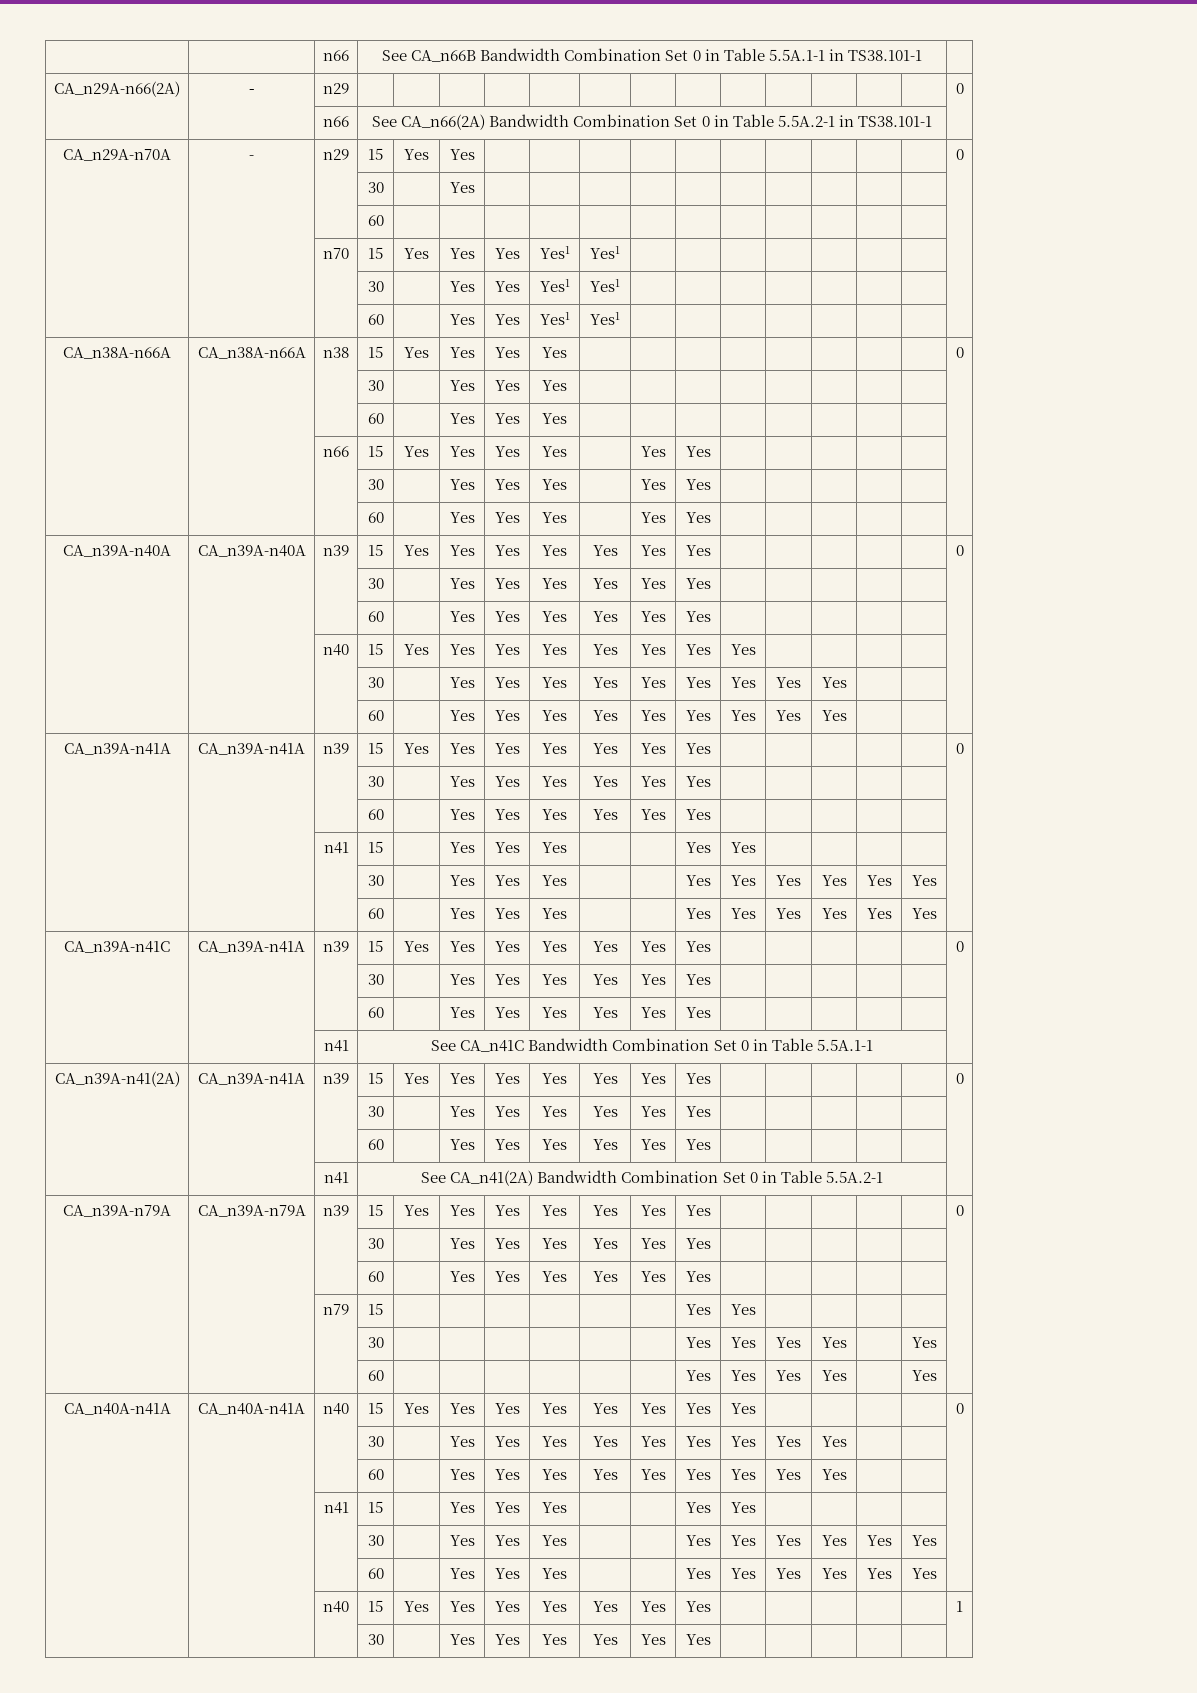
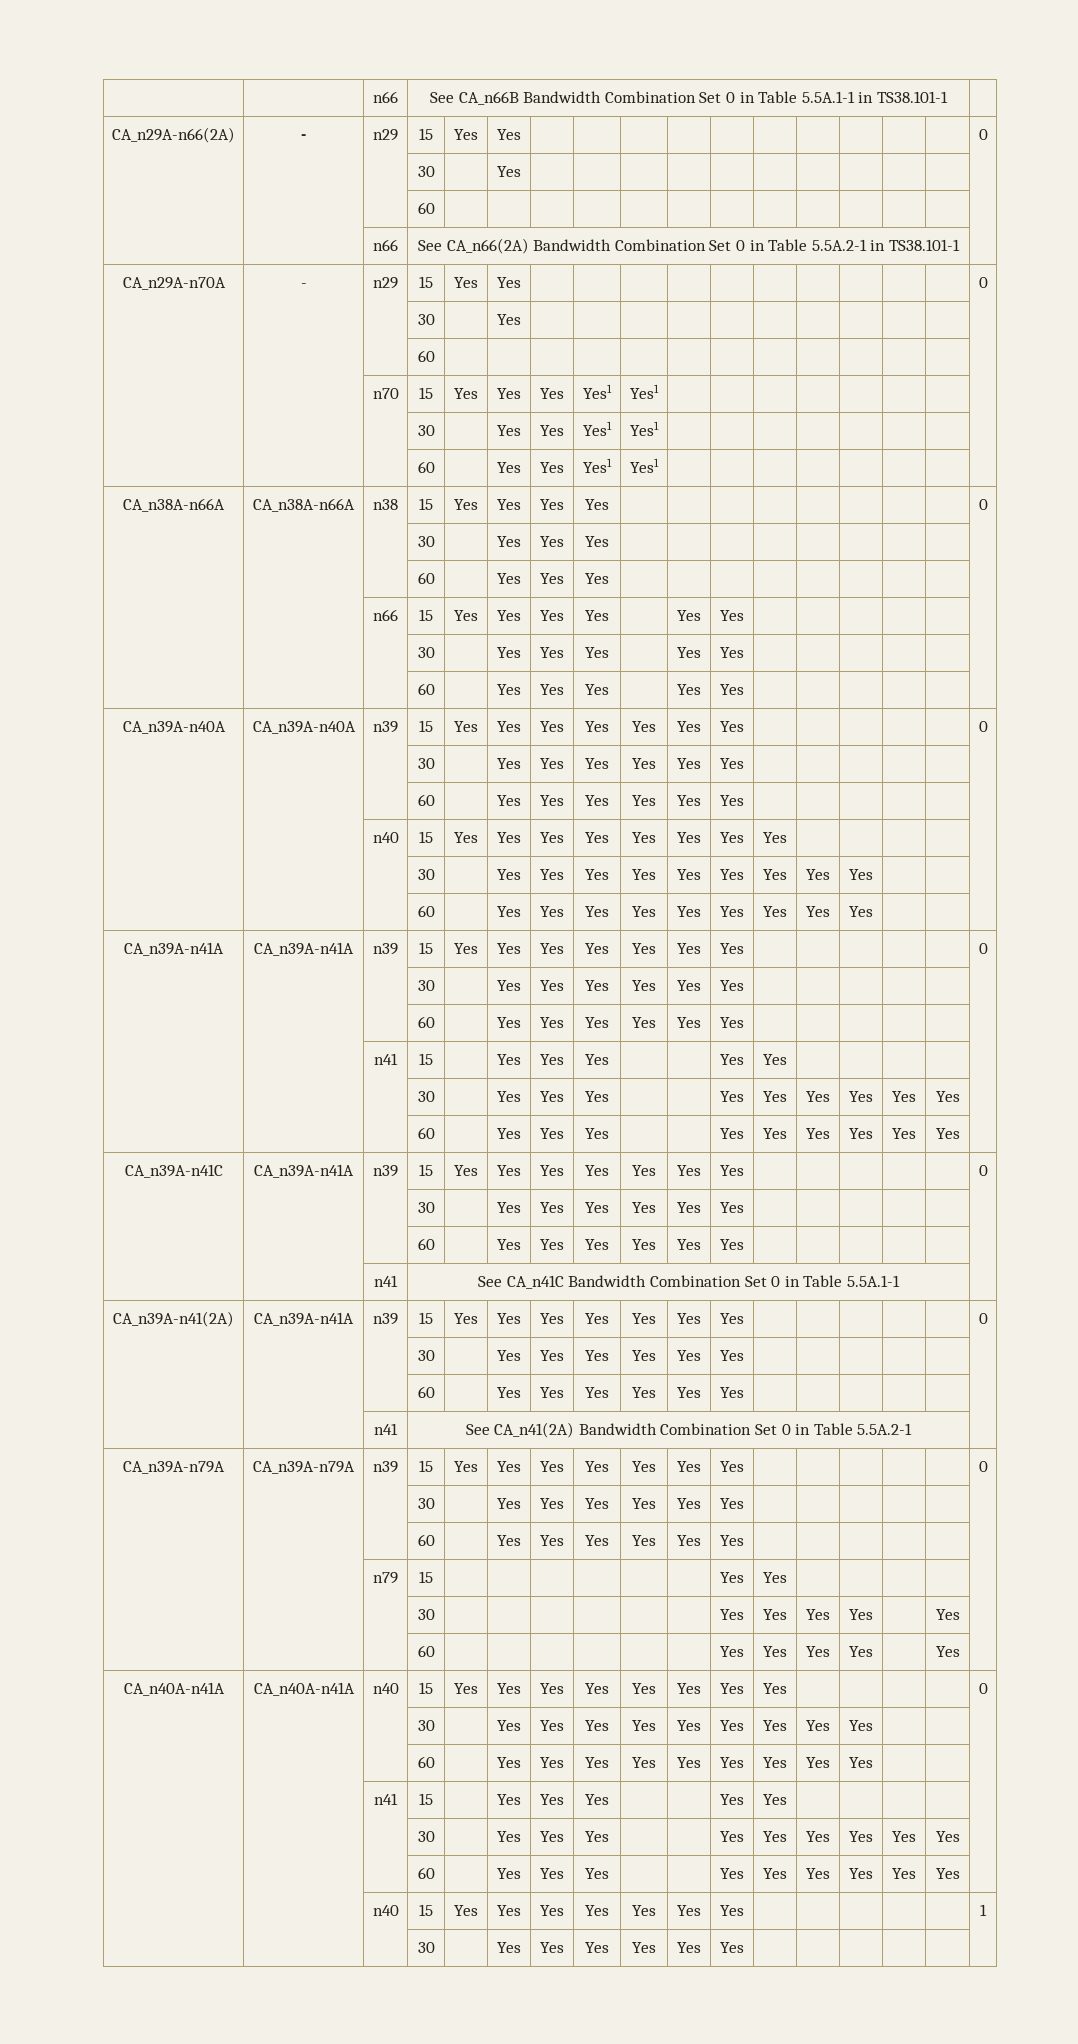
- CA_n29A-n66(2A) | - | n29 | | | | | | | | | | | | | | 0
+ CA_n29A-n66(2A) | - | n29 | 15 | Yes | Yes | | | | | | | | | | | 0
+ | | | 30 | | Yes | | | | | | | | | | |
+ | | | 60 | | | | | | | | | | | | |

